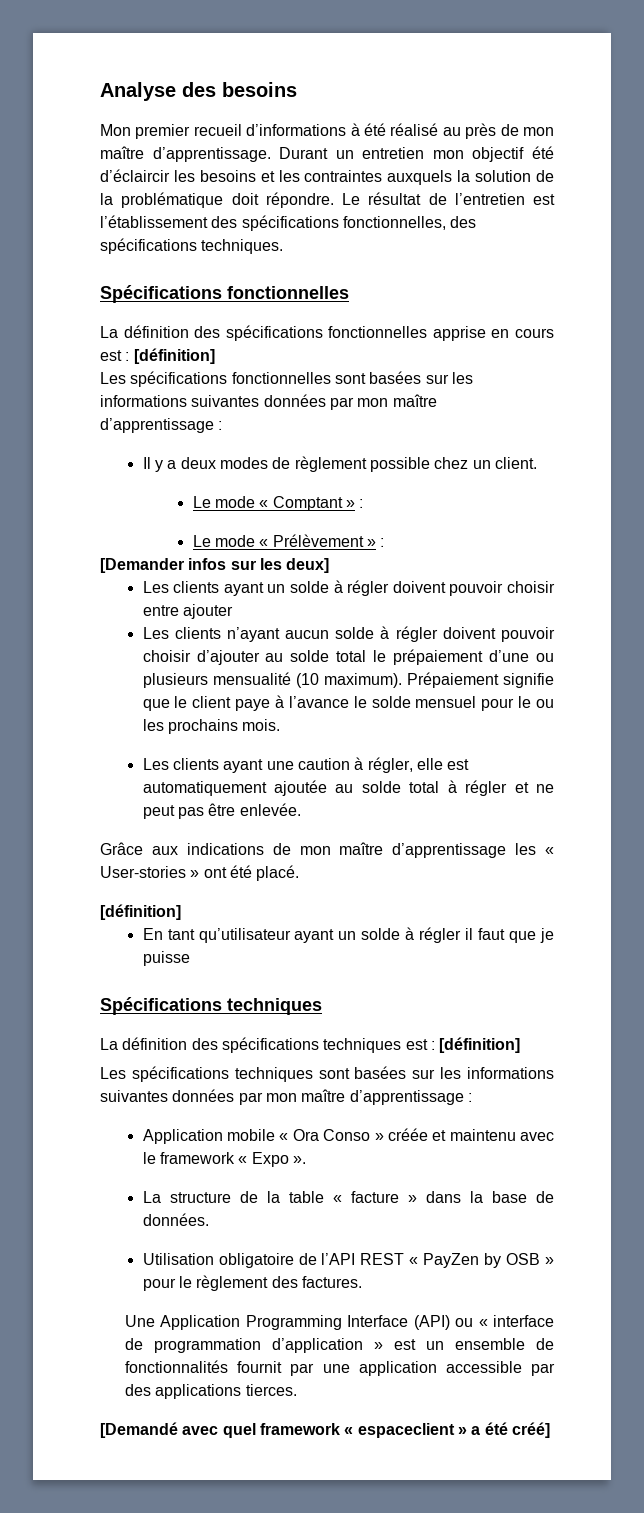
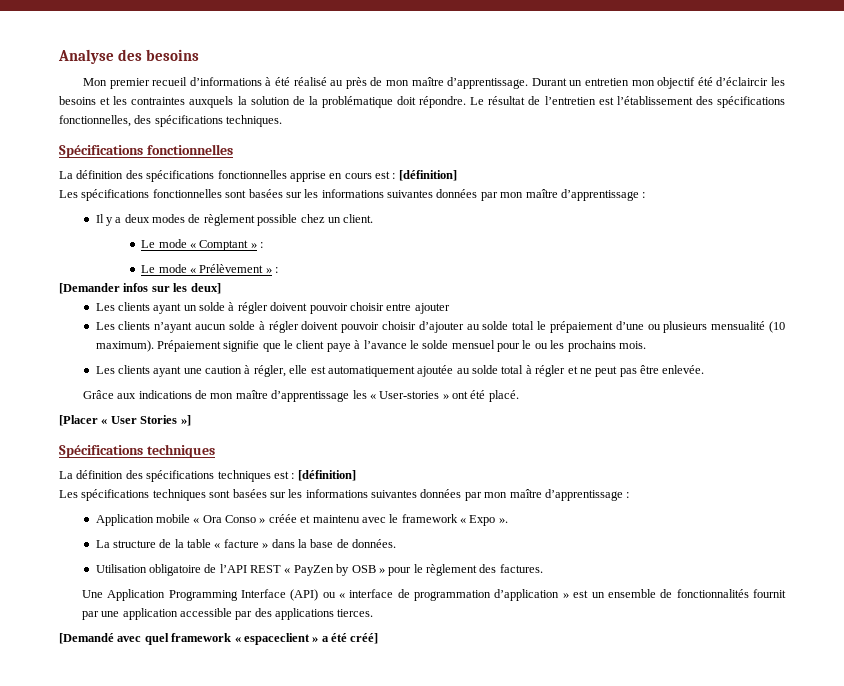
  Grâce aux indications de mon maître d’apprentissage les « User-stories » ont été placé.
- [définition]
- En tant qu’utilisateur ayant un solde à régler il faut que je puisse
+ [Placer « User Stories »]

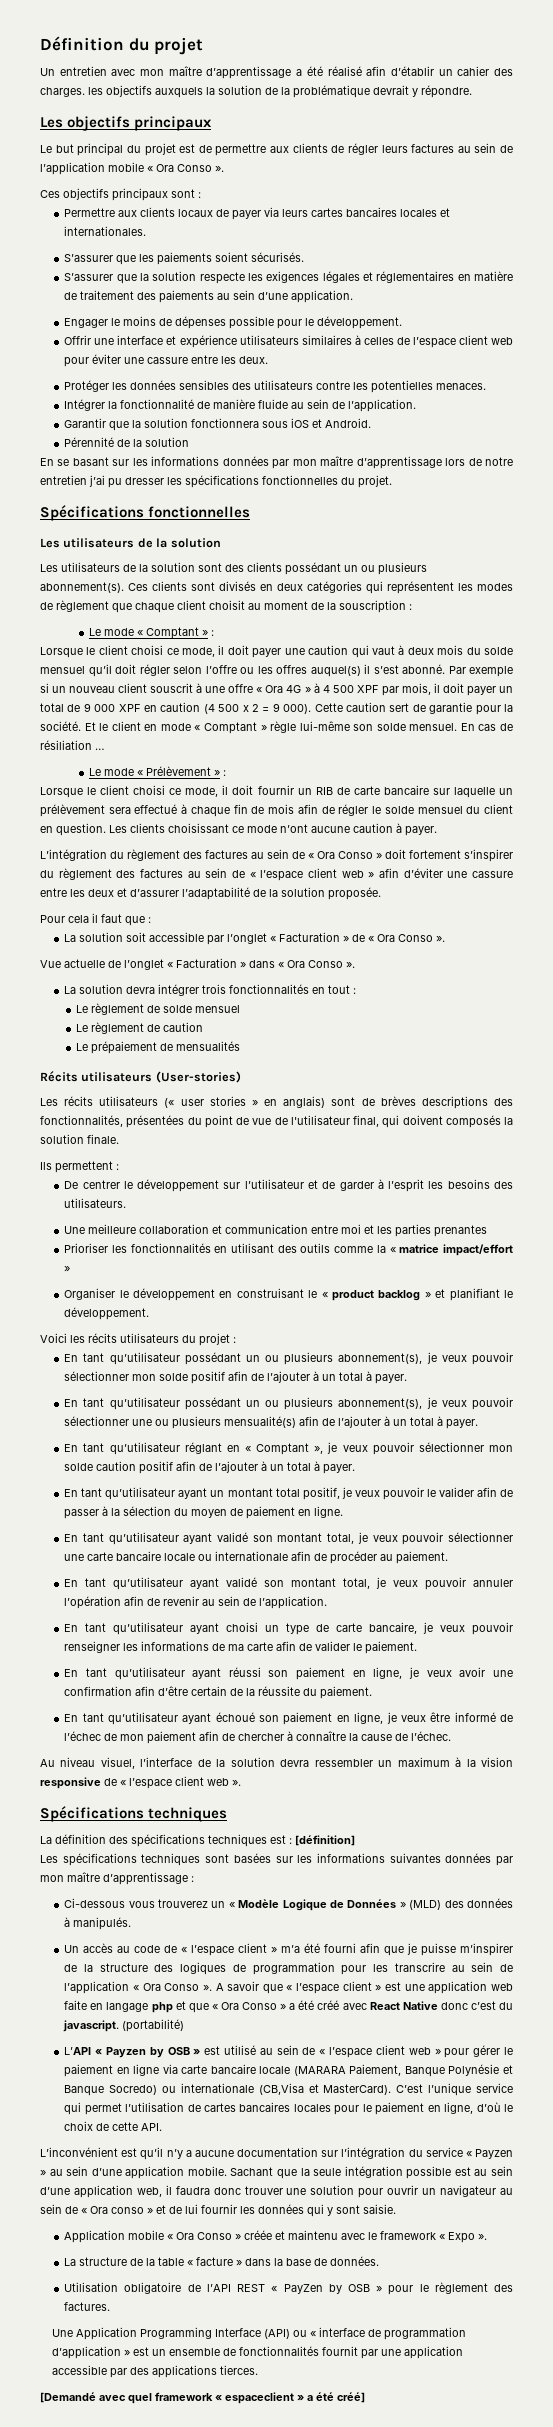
- Analyse des besoins
- Mon premier recueil d’informations à été réalisé au près de mon maître d’apprentissage. Durant un entretien mon objectif été d’éclaircir les besoins et les contraintes auxquels la solution de la problématique doit répondre. Le résultat de l’entretien est l’établissement des spécifications fonctionnelles, des spécifications techniques.
+ Définition du projet
+ Un entretien avec mon maître d’apprentissage a été réalisé afin d’établir un cahier des charges. les objectifs auxquels la solution de la problématique devrait y répondre.
+ Les objectifs principaux
+ Le but principal du projet est de permettre aux clients de régler leurs factures au sein de l’application mobile « Ora Conso ».
+ Ces objectifs principaux sont :
+ Permettre aux clients locaux de payer via leurs cartes bancaires locales et internationales.
+ S’assurer que les paiements soient sécurisés.
+ S’assurer que la solution respecte les exigences légales et réglementaires en matière de traitement des paiements au sein d’une application.
+ Engager le moins de dépenses possible pour le développement.
+ Offrir une interface et expérience utilisateurs similaires à celles de l’espace client web pour éviter une cassure entre les deux.
+ Protéger les données sensibles des utilisateurs contre les potentielles menaces.
+ Intégrer la fonctionnalité de manière fluide au sein de l’application.
+ Garantir que la solution fonctionnera sous iOS et Android.
+ Pérennité de la solution
+ En se basant sur les informations données par mon maître d’apprentissage lors de notre entretien j’ai pu dresser les spécifications fonctionnelles du projet.
  Spécifications fonctionnelles
- La définition des spécifications fonctionnelles apprise en cours est : [définition]
- Les spécifications fonctionnelles sont basées sur les informations suivantes données par mon maître d’apprentissage :
- Il y a deux modes de règlement possible chez un client.
+ Les utilisateurs de la solution
+ Les utilisateurs de la solution sont des clients possédant un ou plusieurs abonnement(s). Ces clients sont divisés en deux catégories qui représentent les modes de règlement que chaque client choisit au moment de la souscription :
+ Lorsque le client choisi ce mode, il doit payer une caution qui vaut à deux mois du solde mensuel qu’il doit régler selon l’offre ou les offres auquel(s) il s’est abonné. Par exemple si un nouveau client souscrit à une offre « Ora 4G » à 4 500 XPF par mois, il doit payer un total de 9 000 XPF en caution (4 500 x 2 = 9 000). Cette caution sert de garantie pour la société. Et le client en mode « Comptant » règle lui-même son solde mensuel. En cas de résiliation …
- [Demander infos sur les deux]
- Les clients ayant un solde à régler doivent pouvoir choisir entre ajouter
- Les clients n’ayant aucun solde à régler doivent pouvoir choisir d’ajouter au solde total le prépaiement d’une ou plusieurs mensualité (10 maximum). Prépaiement signifie que le client paye à l’avance le solde mensuel pour le ou les prochains mois.
- Les clients ayant une caution à régler, elle est automatiquement ajoutée au solde total à régler et ne peut pas être enlevée.
- Grâce aux indications de mon maître d’apprentissage les « User-stories » ont été placé.
- [Placer « User Stories »]
+ Lorsque le client choisi ce mode, il doit fournir un RIB de carte bancaire sur laquelle un prélèvement sera effectué à chaque fin de mois afin de régler le solde mensuel du client en question. Les clients choisissant ce mode n’ont aucune caution à payer.
+ L’intégration du règlement des factures au sein de « Ora Conso » doit fortement s’inspirer du règlement des factures au sein de « l’espace client web » afin d’éviter une cassure entre les deux et d’assurer l’adaptabilité de la solution proposée.
+ Pour cela il faut que :
+ La solution soit accessible par l’onglet « Facturation » de « Ora Conso ».
+ Vue actuelle de l’onglet « Facturation » dans « Ora Conso ».
+ La solution devra intégrer trois fonctionnalités en tout :
+ Le règlement de solde mensuel
+ Le règlement de caution
+ Le prépaiement de mensualités
+ Récits utilisateurs (User-stories)
+ Les récits utilisateurs (« user stories » en anglais) sont de brèves descriptions des fonctionnalités, présentées du point de vue de l'utilisateur final, qui doivent composés la solution finale.
+ Ils permettent :
+ De centrer le développement sur l’utilisateur et de garder à l’esprit les besoins des utilisateurs.
+ Une meilleure collaboration et communication entre moi et les parties prenantes
+ Prioriser les fonctionnalités en utilisant des outils comme la « matrice impact/effort »
+ Organiser le développement en construisant le « product backlog » et planifiant le développement.
+ Voici les récits utilisateurs du projet :
+ En tant qu’utilisateur possédant un ou plusieurs abonnement(s), je veux pouvoir sélectionner mon solde positif afin de l’ajouter à un total à payer.
+ En tant qu’utilisateur possédant un ou plusieurs abonnement(s), je veux pouvoir sélectionner une ou plusieurs mensualité(s) afin de l’ajouter à un total à payer.
+ En tant qu’utilisateur réglant en « Comptant », je veux pouvoir sélectionner mon solde caution positif afin de l’ajouter à un total à payer.
+ En tant qu’utilisateur ayant un montant total positif, je veux pouvoir le valider afin de passer à la sélection du moyen de paiement en ligne.
+ En tant qu’utilisateur ayant validé son montant total, je veux pouvoir sélectionner une carte bancaire locale ou internationale afin de procéder au paiement.
+ En tant qu’utilisateur ayant validé son montant total, je veux pouvoir annuler l’opération afin de revenir au sein de l’application.
+ En tant qu’utilisateur ayant choisi un type de carte bancaire, je veux pouvoir renseigner les informations de ma carte afin de valider le paiement.
+ En tant qu’utilisateur ayant réussi son paiement en ligne, je veux avoir une confirmation afin d’être certain de la réussite du paiement.
+ En tant qu’utilisateur ayant échoué son paiement en ligne, je veux être informé de l’échec de mon paiement afin de chercher à connaître la cause de l’échec.
+ Au niveau visuel, l’interface de la solution devra ressembler un maximum à la vision responsive de « l’espace client web ».
+ Ci-dessous vous trouverez un « Modèle Logique de Données » (MLD) des données à manipulés.
+ Un accès au code de « l’espace client » m’a été fourni afin que je puisse m’inspirer de la structure des logiques de programmation pour les transcrire au sein de l’application « Ora Conso ». A savoir que « l’espace client » est une application web faite en langage php et que « Ora Conso » a été créé avec React Native donc c’est du javascript. (portabilité)
+ L’API « Payzen by OSB » est utilisé au sein de « l’espace client web » pour gérer le paiement en ligne via carte bancaire locale (MARARA Paiement, Banque Polynésie et Banque Socredo) ou internationale (CB,Visa et MasterCard). C’est l’unique service qui permet l’utilisation de cartes bancaires locales pour le paiement en ligne, d’où le choix de cette API.
+ L’inconvénient est qu’il n’y a aucune documentation sur l’intégration du service « Payzen » au sein d’une application mobile. Sachant que la seule intégration possible est au sein d’une application web, il faudra donc trouver une solution pour ouvrir un navigateur au sein de « Ora conso » et de lui fournir les données qui y sont saisie.

